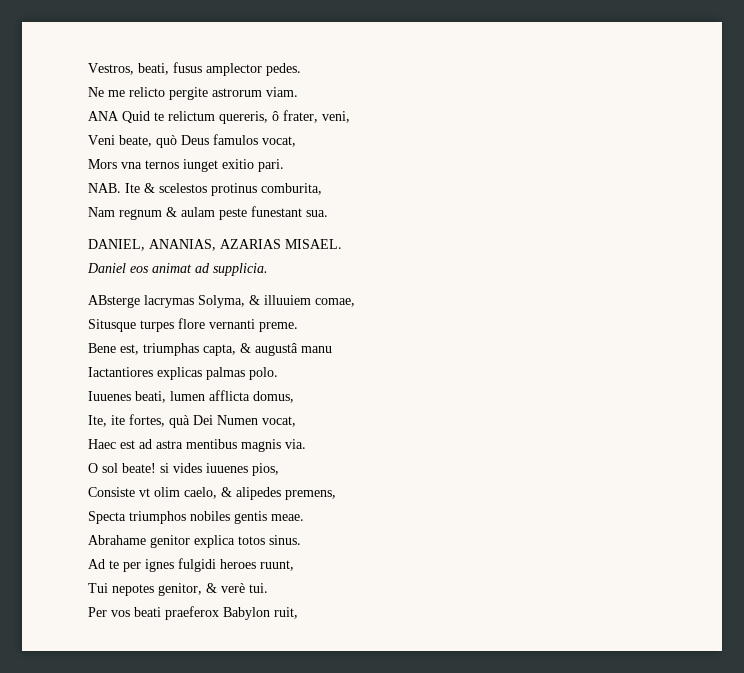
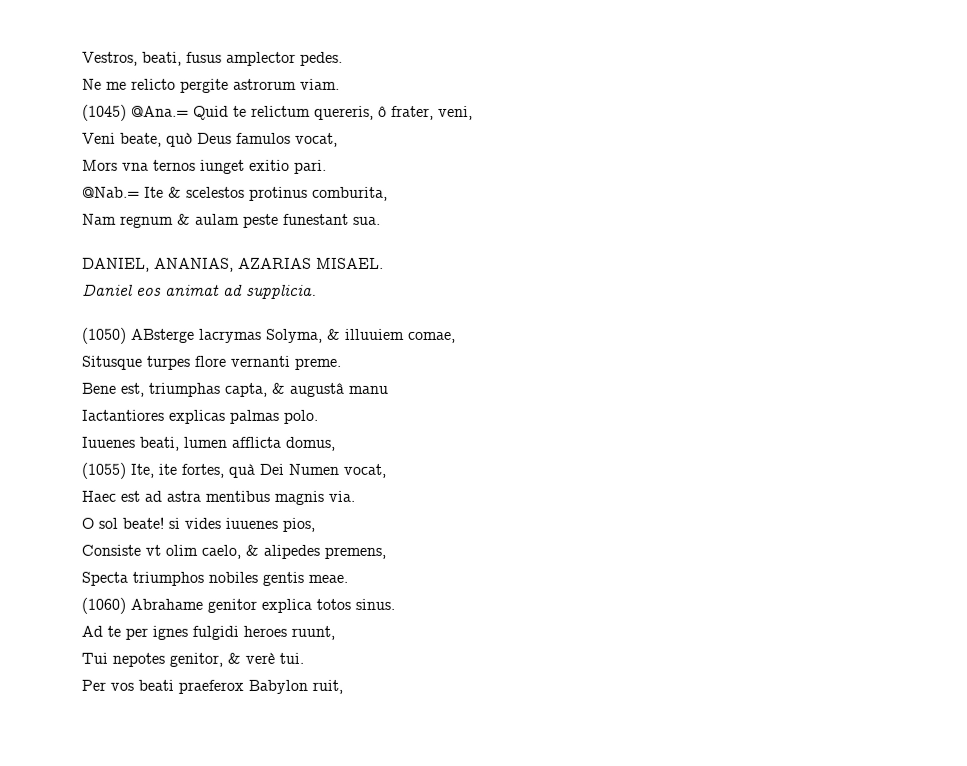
- ANA Quid te relictum quereris, ô frater, veni,
+ (1045) @Ana.= Quid te relictum quereris, ô frater, veni,
- NAB. Ite & scelestos protinus comburita,
+ @Nab.= Ite & scelestos protinus comburita,
- ABsterge lacrymas Solyma, & illuuiem comae,
+ (1050) ABsterge lacrymas Solyma, & illuuiem comae,
- Ite, ite fortes, quà Dei Numen vocat,
+ (1055) Ite, ite fortes, quà Dei Numen vocat,
- Abrahame genitor explica totos sinus.
+ (1060) Abrahame genitor explica totos sinus.

